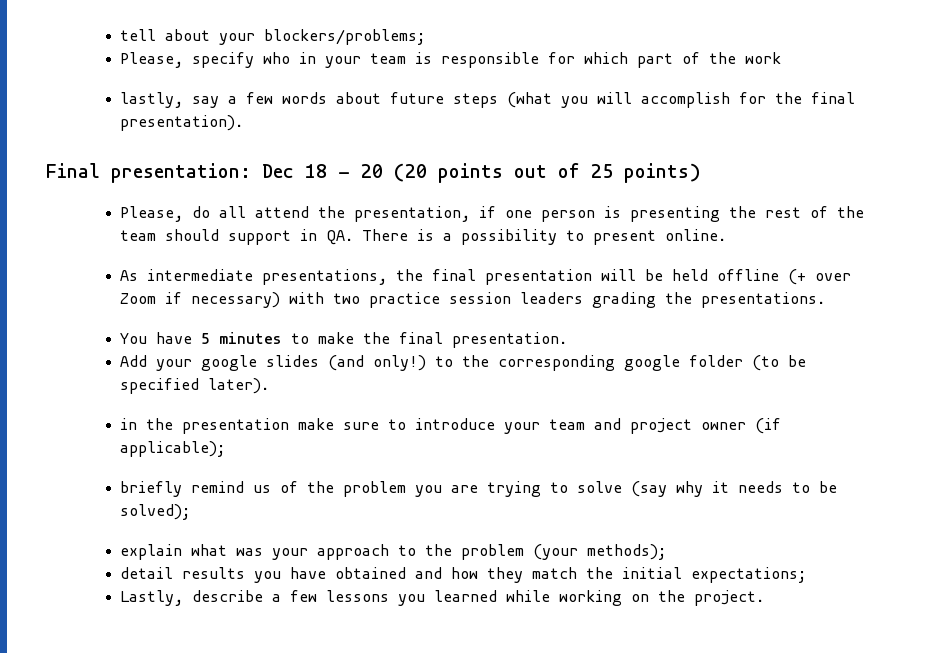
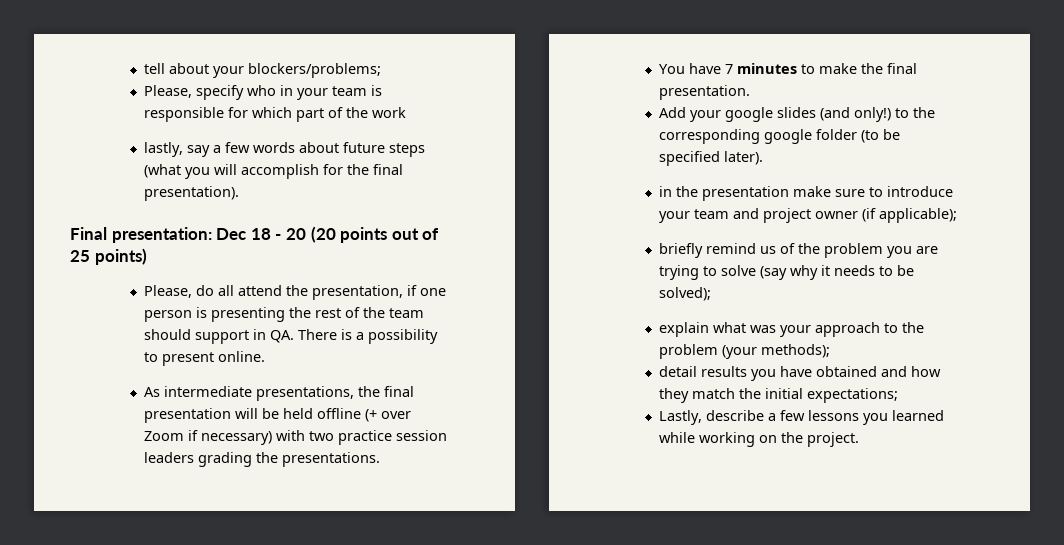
- You have 5 minutes to make the final presentation.
+ You have 7 minutes to make the final presentation.

